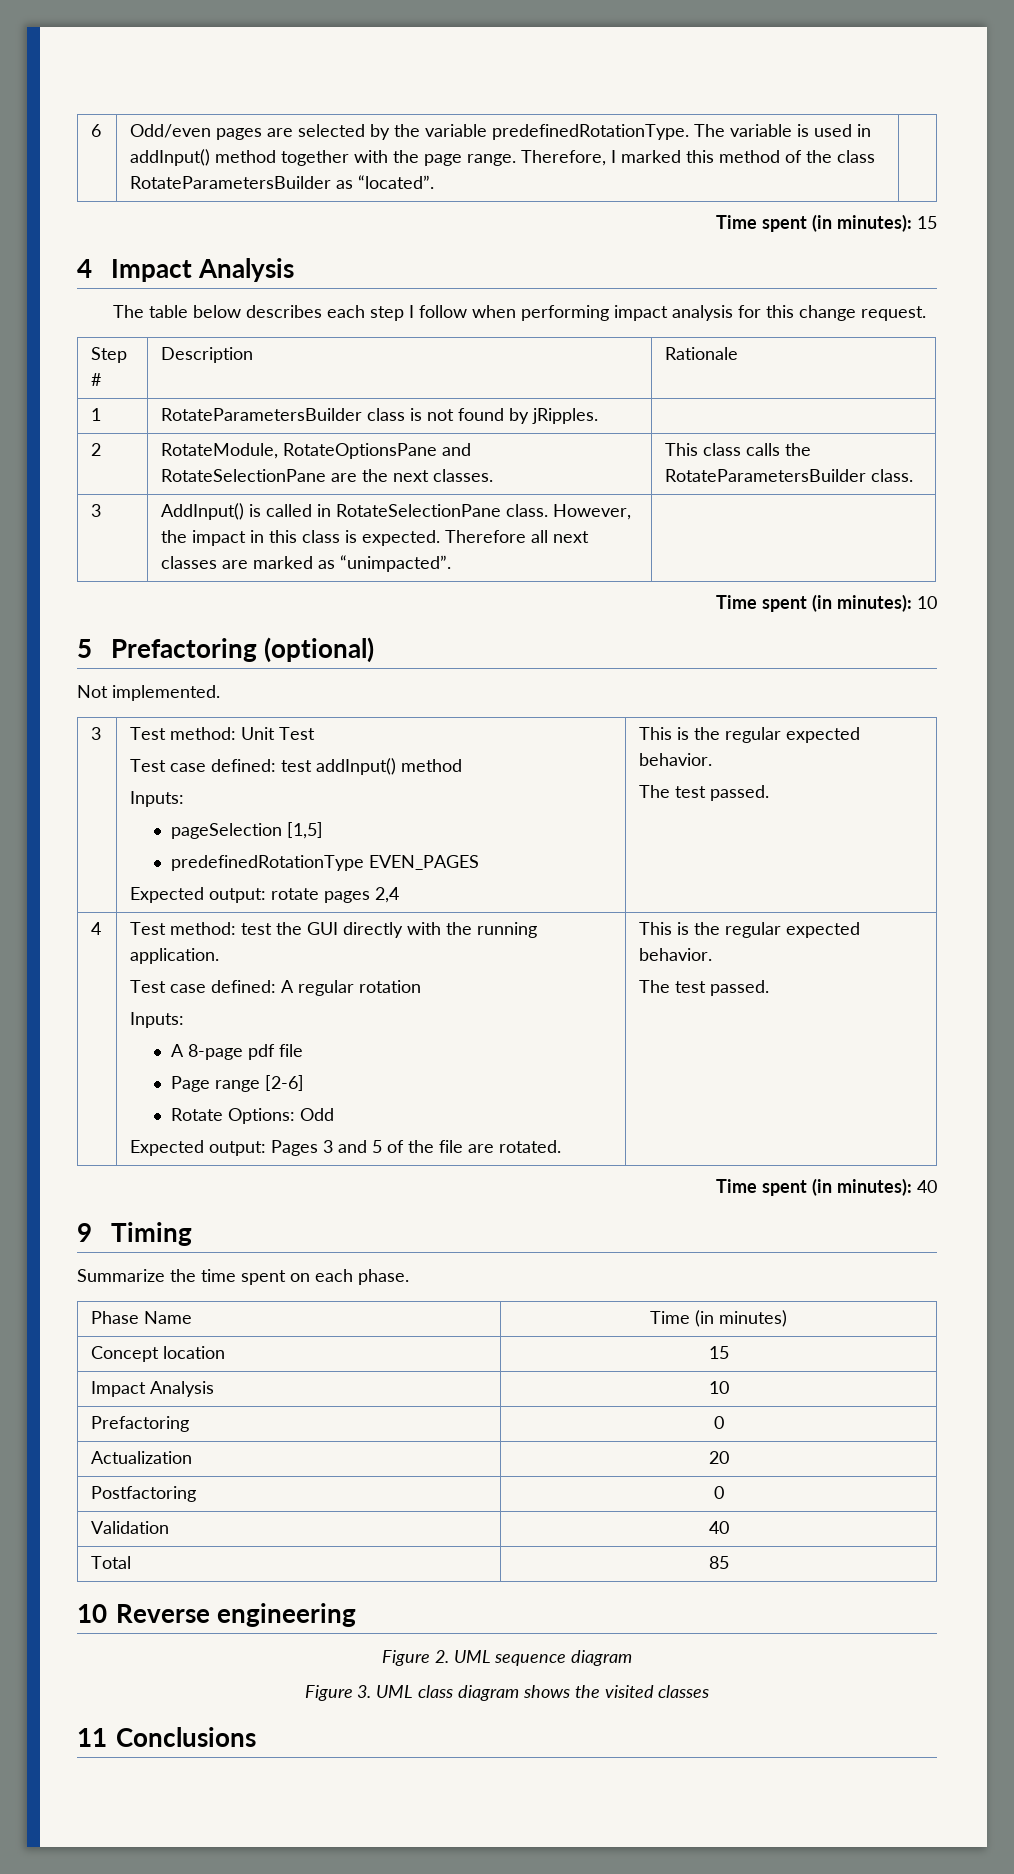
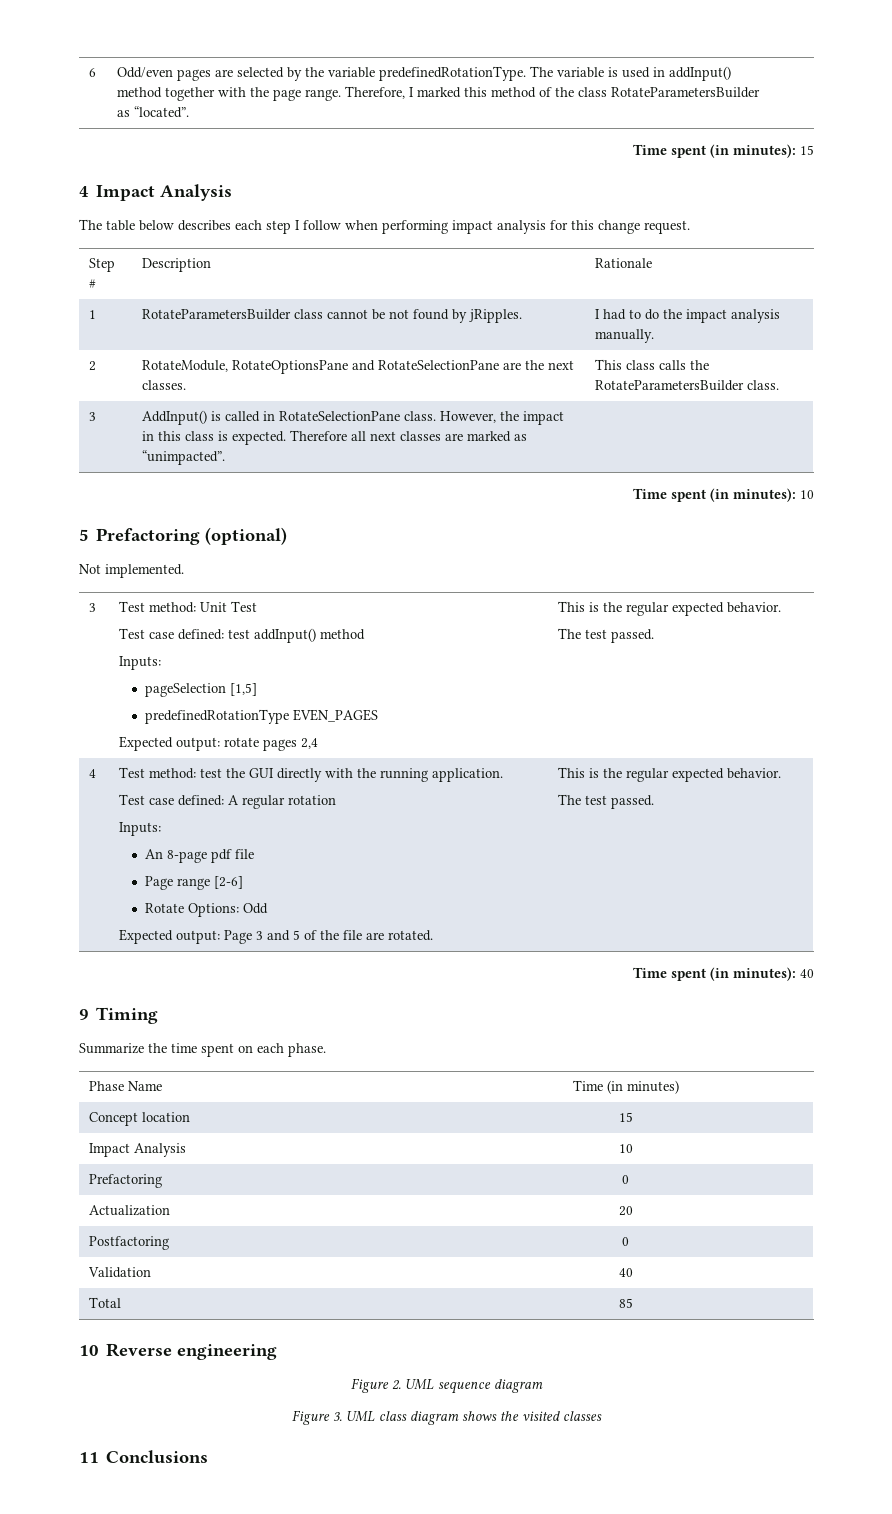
- 1 | RotateParametersBuilder class is not found by jRipples. |
+ 1 | RotateParametersBuilder class cannot be not found by jRipples. | I had to do the impact analysis manually.
- A 8-page pdf file
+ An 8-page pdf file
- Expected output: Pages 3 and 5 of the file are rotated.
+ Expected output: Page 3 and 5 of the file are rotated.

